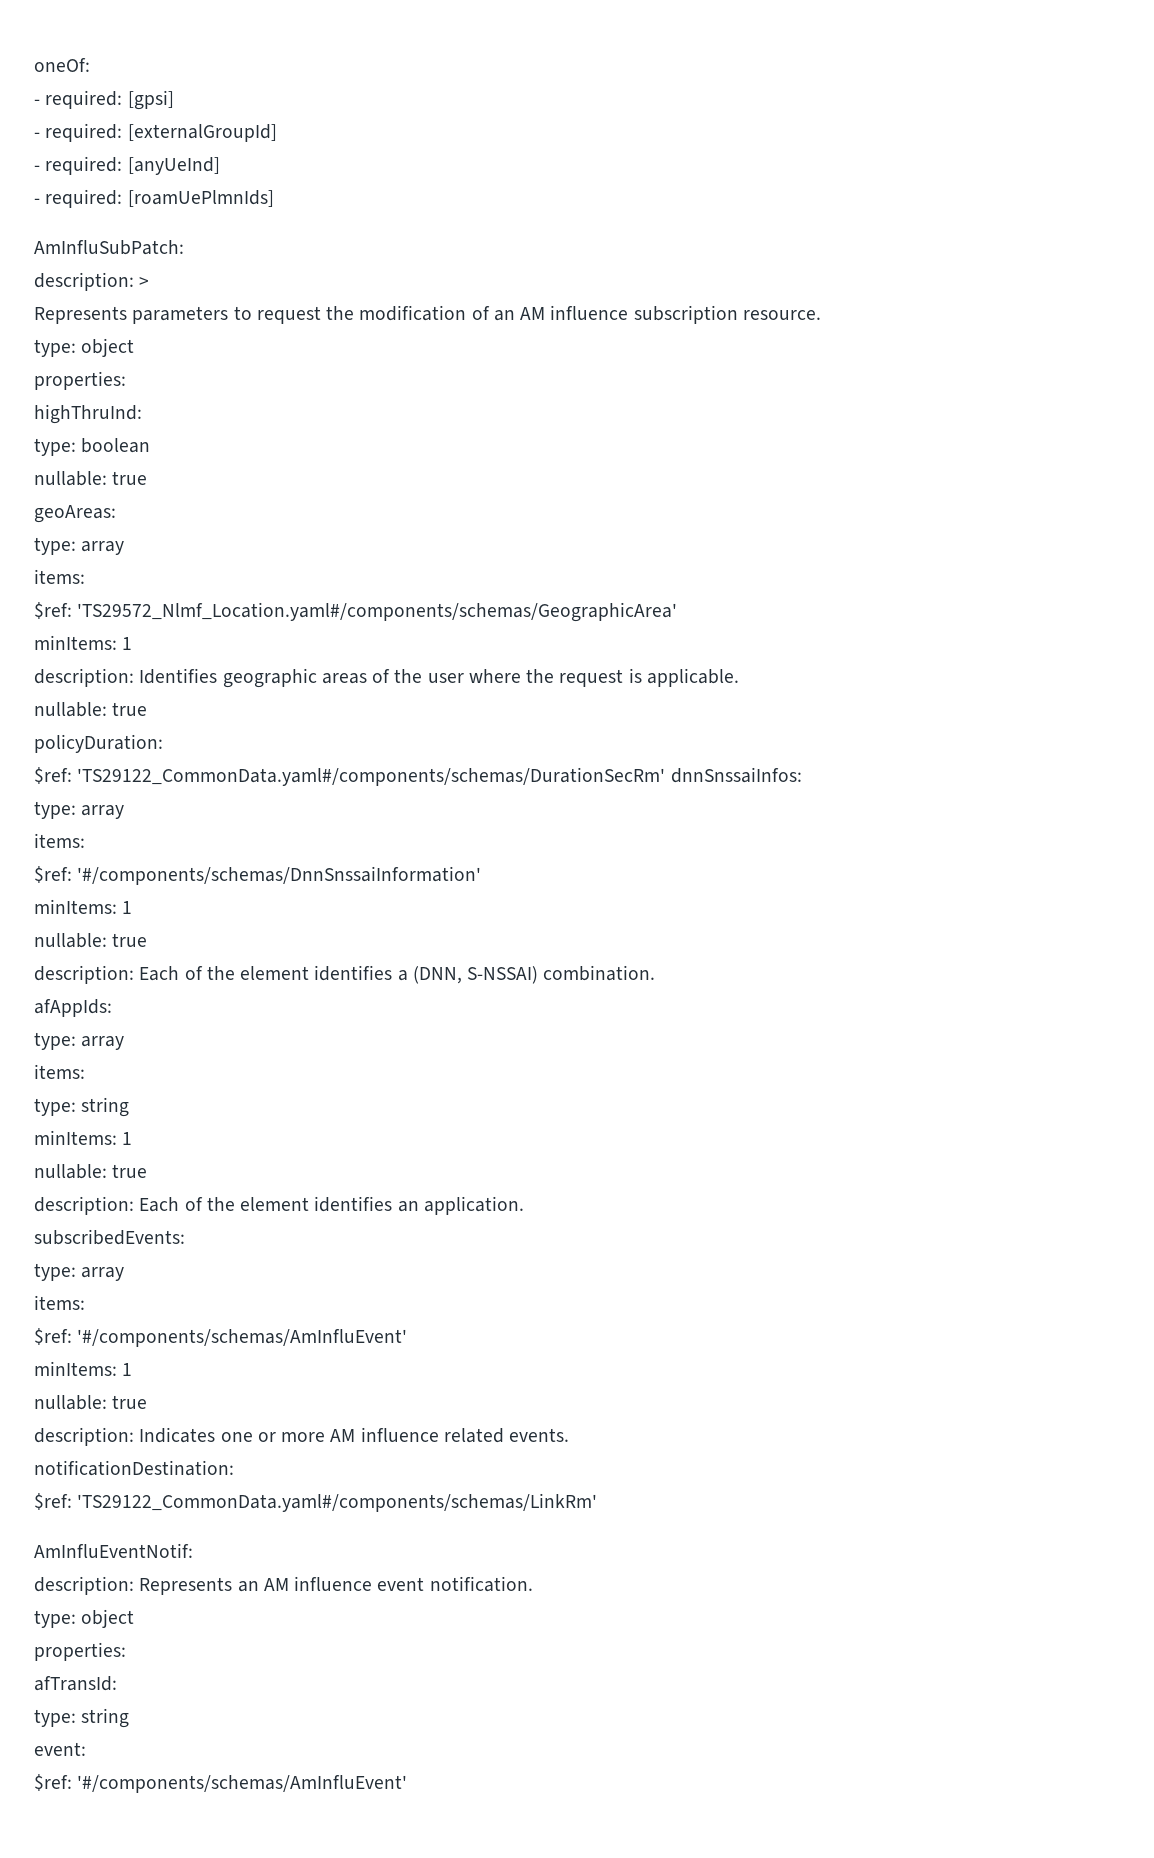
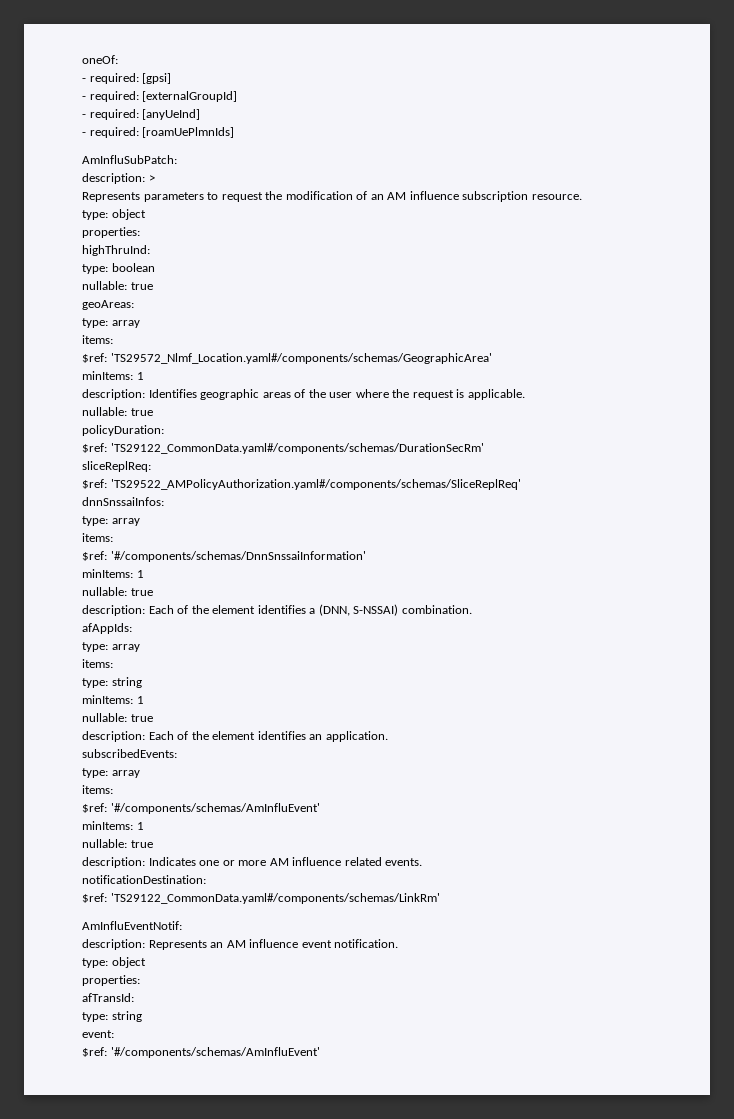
- $ref: 'TS29122_CommonData.yaml#/components/schemas/DurationSecRm' dnnSnssaiInfos:
+ $ref: 'TS29122_CommonData.yaml#/components/schemas/DurationSecRm'
+ sliceReplReq:
+ $ref: 'TS29522_AMPolicyAuthorization.yaml#/components/schemas/SliceReplReq'
+ dnnSnssaiInfos:

